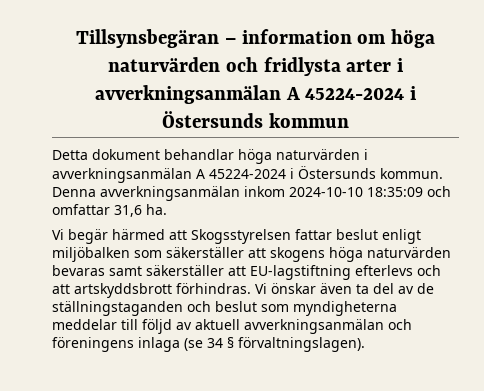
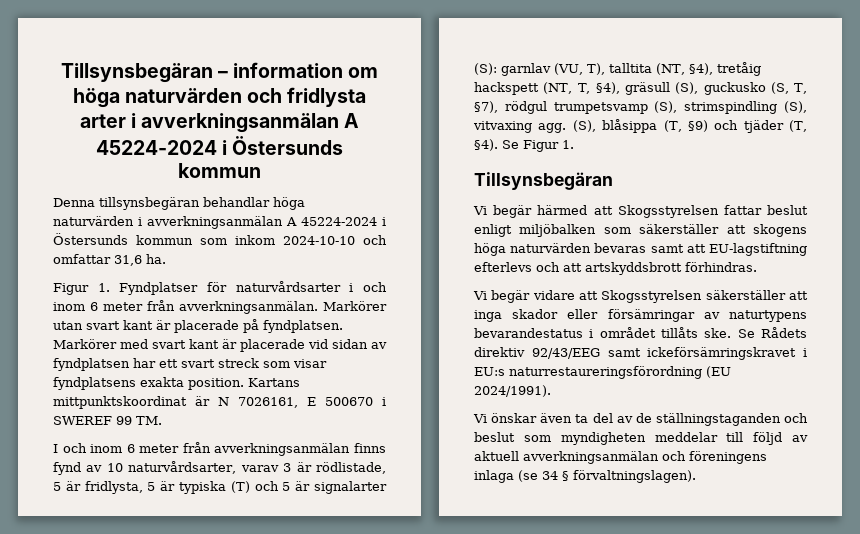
- Detta dokument behandlar höga naturvärden i avverkningsanmälan A 45224-2024 i Östersunds kommun. Denna avverkningsanmälan inkom 2024-10-10 18:35:09 och omfattar 31,6 ha.
+ Denna tillsynsbegäran behandlar höga naturvärden i avverkningsanmälan A 45224-2024 i Östersunds kommun som inkom 2024-10-10 och omfattar 31,6 ha.
+ Figur 1. Fyndplatser för naturvårdsarter i och inom 6 meter från avverkningsanmälan. Markörer utan svart kant är placerade på fyndplatsen. Markörer med svart kant är placerade vid sidan av fyndplatsen har ett svart streck som visar fyndplatsens exakta position. Kartans mittpunktskoordinat är N 7026161, E 500670 i SWEREF 99 TM.
+ I och inom 6 meter från avverkningsanmälan finns fynd av 10 naturvårdsarter, varav 3 är rödlistade, 5 är fridlysta, 5 är typiska (T) och 5 är signalarter (S): garnlav (VU, T), talltita (NT, §4), tretåig hackspett (NT, T, §4), gräsull (S), guckusko (S, T, §7), rödgul trumpetsvamp (S), strimspindling (S), vitvaxing agg. (S), blåsippa (T, §9) och tjäder (T, §4). Se Figur 1.
+ Tillsynsbegäran
- Vi begär härmed att Skogsstyrelsen fattar beslut enligt miljöbalken som säkerställer att skogens höga naturvärden bevaras samt säkerställer att EU-lagstiftning efterlevs och att artskyddsbrott förhindras. Vi önskar även ta del av de ställningstaganden och beslut som myndigheterna meddelar till följd av aktuell avverkningsanmälan och föreningens inlaga (se 34 § förvaltningslagen).
+ Vi begär härmed att Skogsstyrelsen fattar beslut enligt miljöbalken som säkerställer att skogens höga naturvärden bevaras samt att EU-lagstiftning efterlevs och att artskyddsbrott förhindras.
+ Vi begär vidare att Skogsstyrelsen säkerställer att inga skador eller försämringar av naturtypens bevarandestatus i området tillåts ske. Se Rådets direktiv 92/43/EEG samt ickeförsämringskravet i EU:s naturrestaureringsförordning (EU 2024/1991).
+ Vi önskar även ta del av de ställningstaganden och beslut som myndigheten meddelar till följd av aktuell avverkningsanmälan och föreningens inlaga (se 34 § förvaltningslagen).

